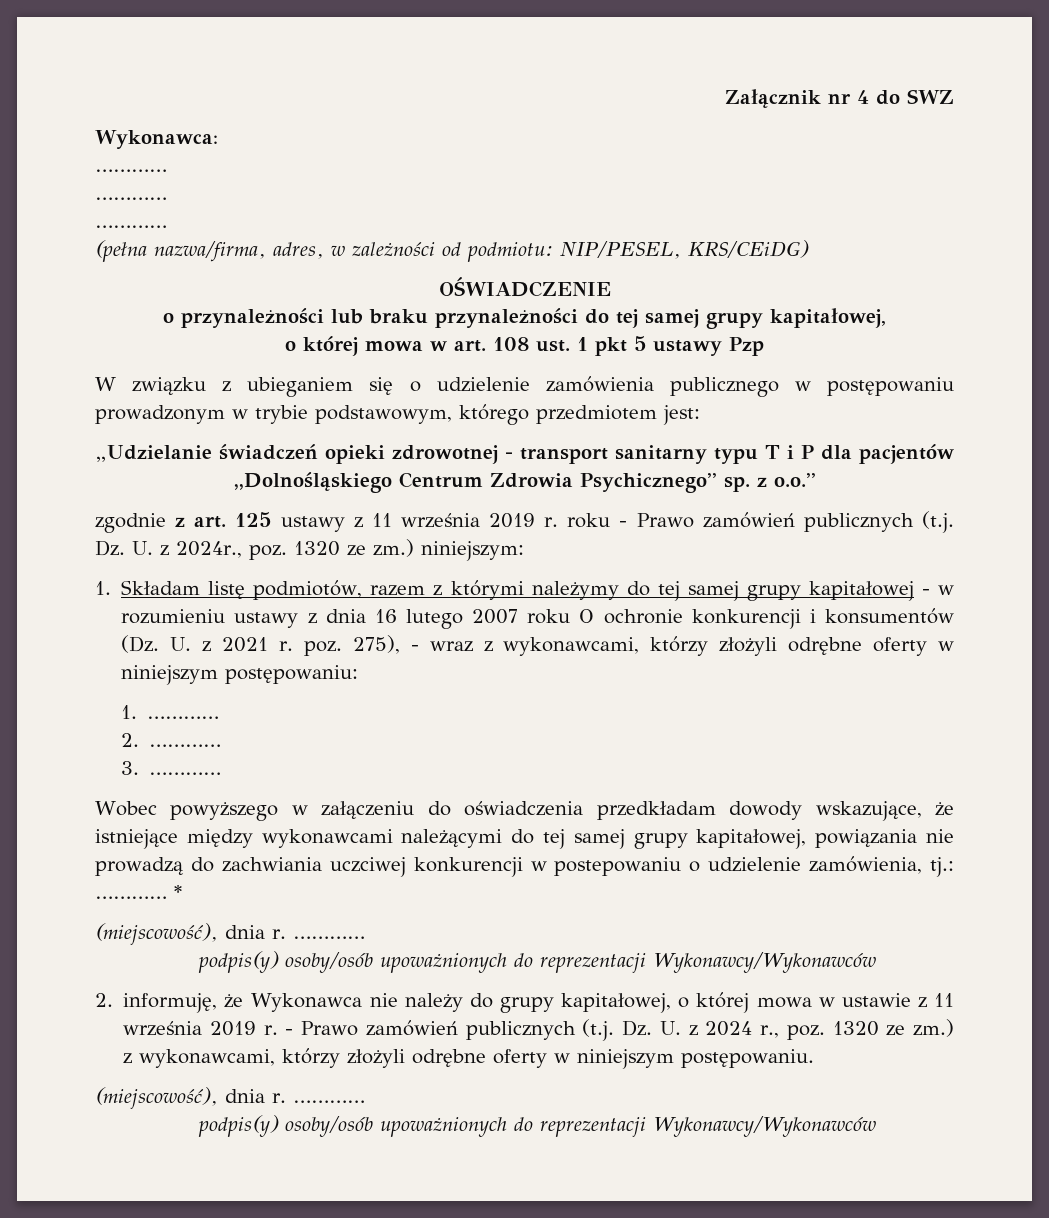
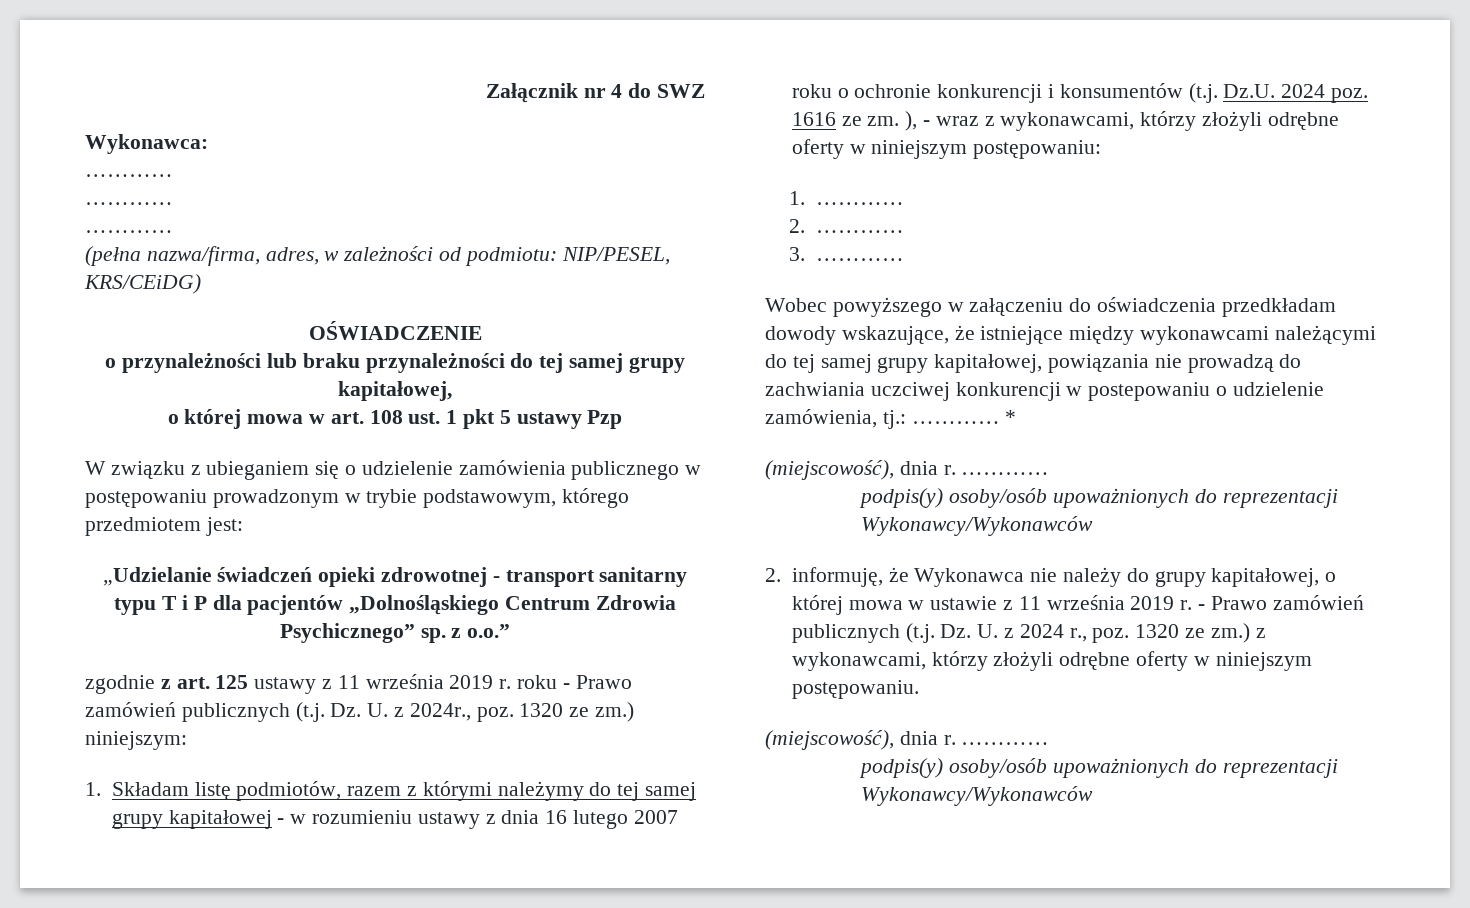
- 1. Składam listę podmiotów, razem z którymi należymy do tej samej grupy kapitałowej - w rozumieniu ustawy z dnia 16 lutego 2007 roku O ochronie konkurencji i konsumentów (Dz. U. z 2021 r. poz. 275), - wraz z wykonawcami, którzy złożyli odrębne oferty w niniejszym postępowaniu:
+ 1. Składam listę podmiotów, razem z którymi należymy do tej samej grupy kapitałowej - w rozumieniu ustawy z dnia 16 lutego 2007 roku o ochronie konkurencji i konsumentów (t.j. Dz.U. 2024 poz. 1616 ze zm. ), - wraz z wykonawcami, którzy złożyli odrębne oferty w niniejszym postępowaniu:

